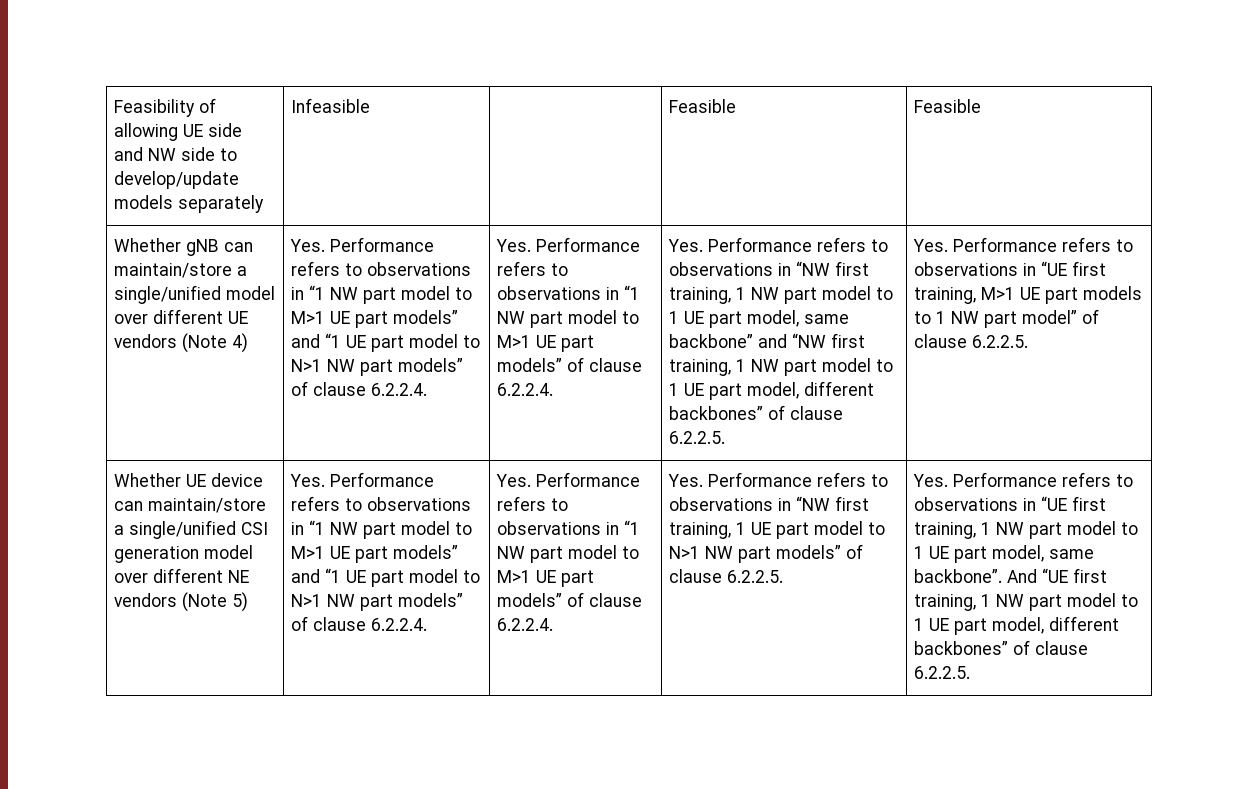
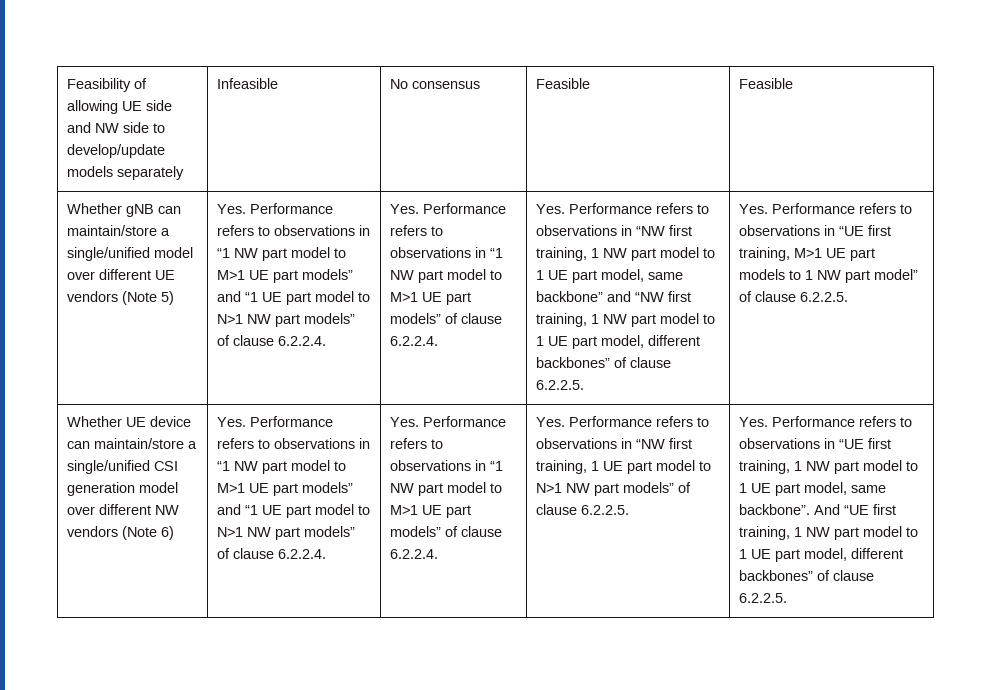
- Feasibility of allowing UE side and NW side to develop/update models separately | Infeasible | | Feasible | Feasible
+ Feasibility of allowing UE side and NW side to develop/update models separately | Infeasible | No consensus | Feasible | Feasible
- Whether gNB can maintain/store a single/unified model over different UE vendors (Note 4)
+ Whether gNB can maintain/store a single/unified model over different UE vendors (Note 5)
- Whether UE device can maintain/store a single/unified CSI generation model over different NE vendors (Note 5)
+ Whether UE device can maintain/store a single/unified CSI generation model over different NW vendors (Note 6)

